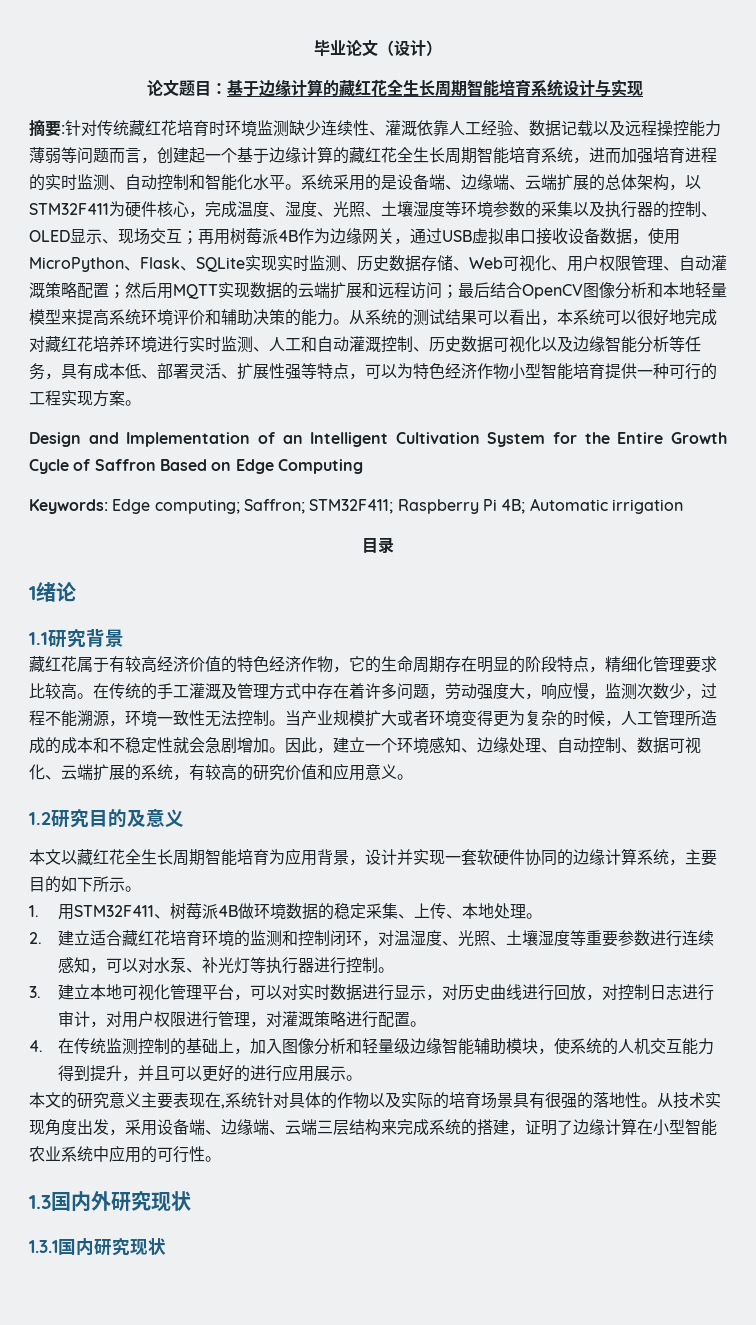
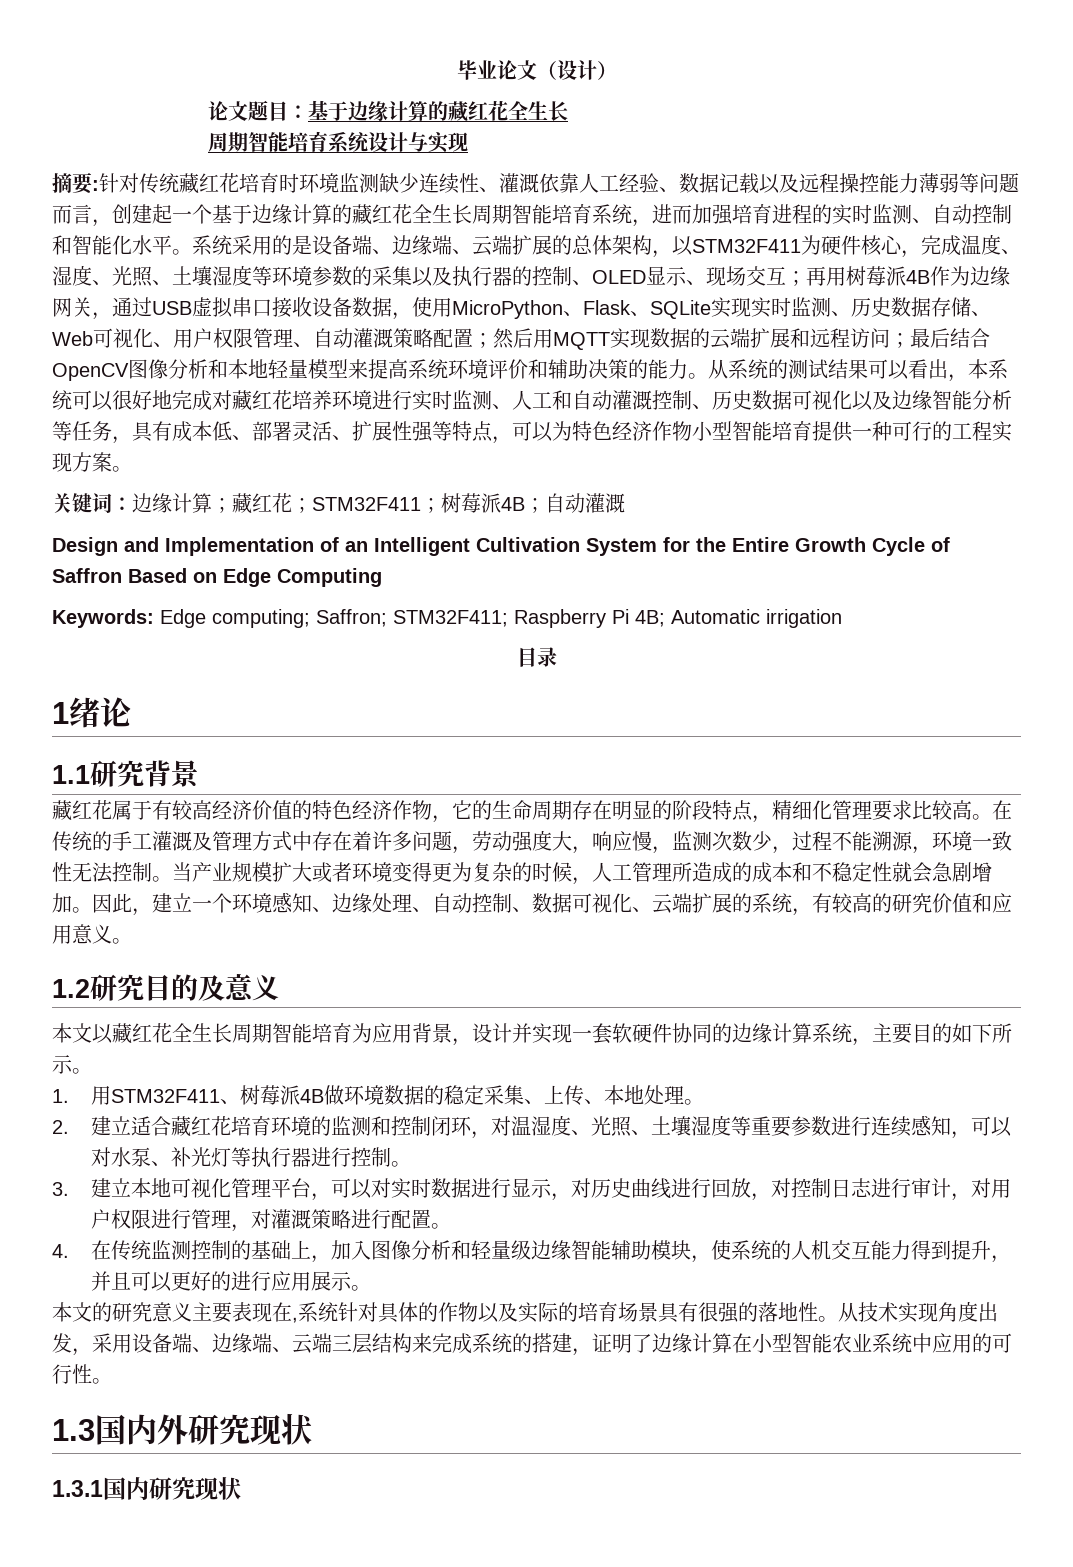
- 论文题目：基于边缘计算的藏红花全生长周期智能培育系统设计与实现
+ 论文题目：基于边缘计算的藏红花全生长
+ 周期智能培育系统设计与实现
+ 关键词：边缘计算；藏红花；STM32F411；树莓派4B；自动灌溉

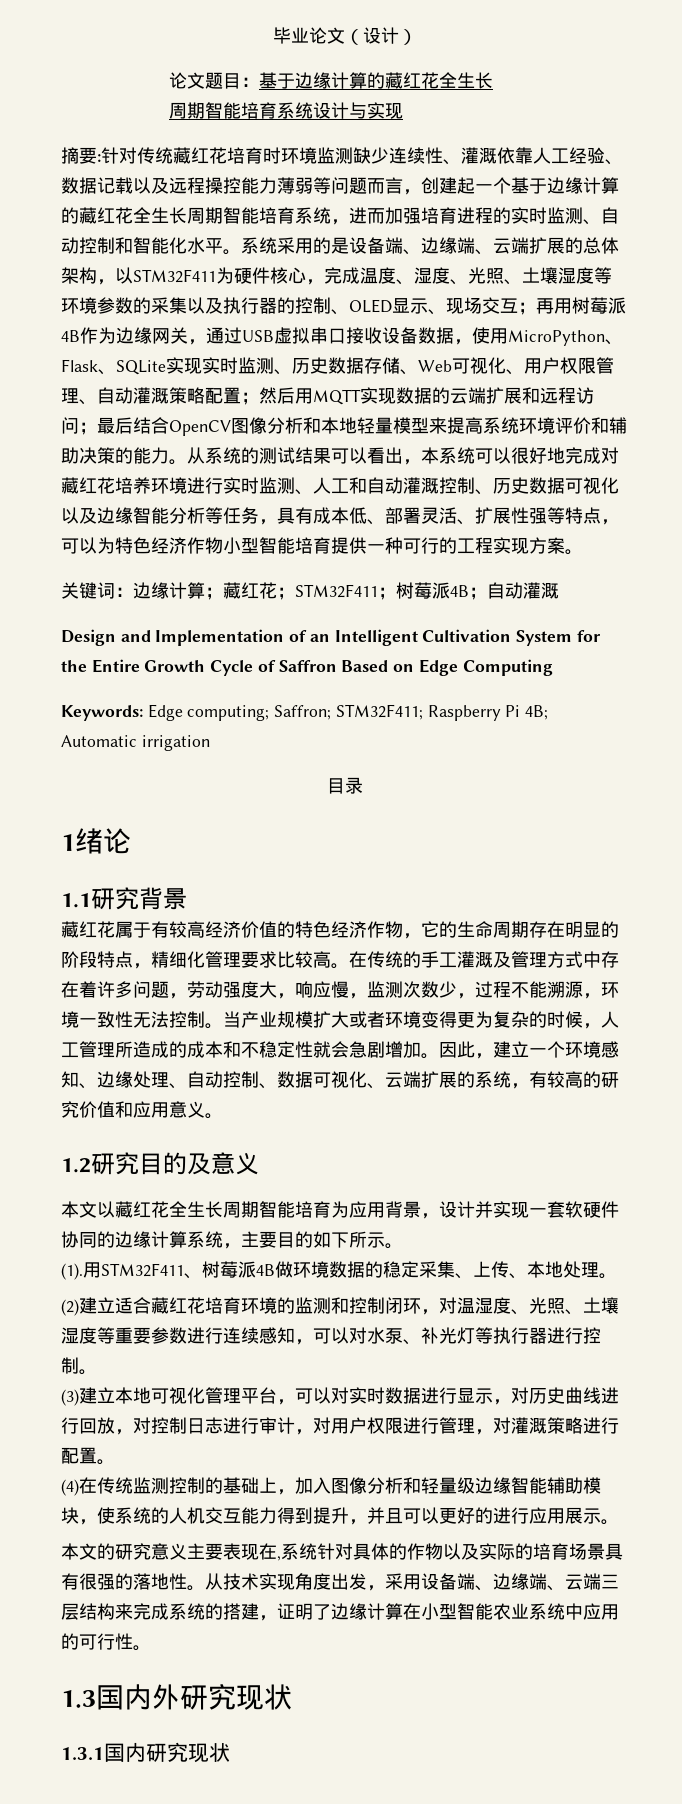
- 1.用STM32F411、树莓派4B做环境数据的稳定采集、上传、本地处理。
+ (1).用STM32F411、树莓派4B做环境数据的稳定采集、上传、本地处理。
- 2.建立适合藏红花培育环境的监测和控制闭环，对温湿度、光照、土壤湿度等重要参数进行连续感知，可以对水泵、补光灯等执行器进行控制。
+ (2)建立适合藏红花培育环境的监测和控制闭环，对温湿度、光照、土壤湿度等重要参数进行连续感知，可以对水泵、补光灯等执行器进行控制。
- 3.建立本地可视化管理平台，可以对实时数据进行显示，对历史曲线进行回放，对控制日志进行审计，对用户权限进行管理，对灌溉策略进行配置。
+ (3)建立本地可视化管理平台，可以对实时数据进行显示，对历史曲线进行回放，对控制日志进行审计，对用户权限进行管理，对灌溉策略进行配置。
- 4.在传统监测控制的基础上，加入图像分析和轻量级边缘智能辅助模块，使系统的人机交互能力得到提升，并且可以更好的进行应用展示。
+ (4)在传统监测控制的基础上，加入图像分析和轻量级边缘智能辅助模块，使系统的人机交互能力得到提升，并且可以更好的进行应用展示。

